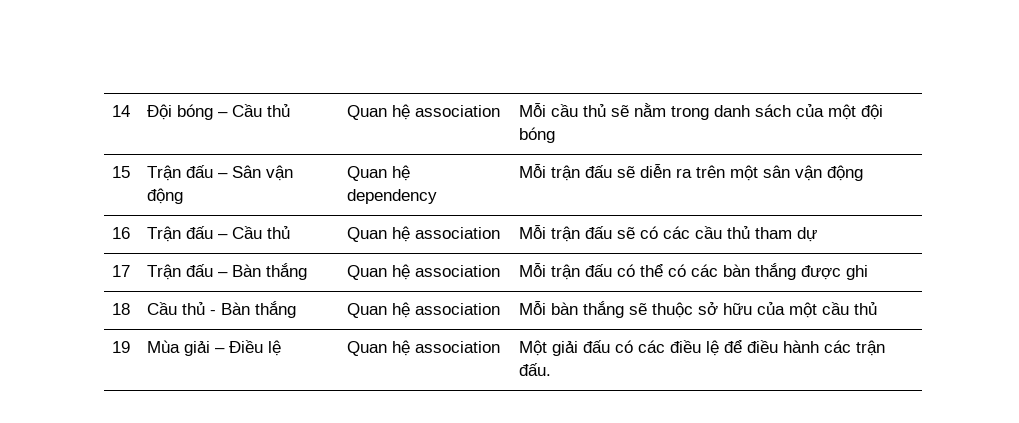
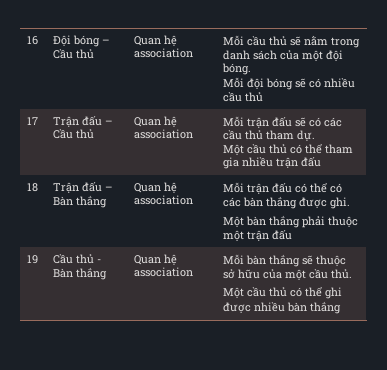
- 14 | Đội bóng – Cầu thủ | Quan hệ association | Mỗi cầu thủ sẽ nằm trong danh sách của một đội bóng
- 15 | Trận đấu – Sân vận động | Quan hệ dependency | Mỗi trận đấu sẽ diễn ra trên một sân vận động
- 16 | Trận đấu – Cầu thủ | Quan hệ association | Mỗi trận đấu sẽ có các cầu thủ tham dự
- 17 | Trận đấu – Bàn thắng | Quan hệ association | Mỗi trận đấu có thể có các bàn thắng được ghi
- 18 | Cầu thủ - Bàn thắng | Quan hệ association | Mỗi bàn thắng sẽ thuộc sở hữu của một cầu thủ
- 19 | Mùa giải – Điều lệ | Quan hệ association | Một giải đấu có các điều lệ để điều hành các trận đấu.
+ 16 | Đội bóng – Cầu thủ | Quan hệ association | Mỗi cầu thủ sẽ nằm trong danh sách của một đội bóng.
+ Mỗi đội bóng sẽ có nhiều cầu thủ
+ 17 | Trận đấu – Cầu thủ | Quan hệ association | Mỗi trận đấu sẽ có các cầu thủ tham dự.
+ Một cầu thủ có thể tham gia nhiều trận đấu
+ 18 | Trận đấu – Bàn thắng | Quan hệ association | Mỗi trận đấu có thể có các bàn thắng được ghi.
+ Một bàn thắng phải thuộc một trận đấu
+ 19 | Cầu thủ - Bàn thắng | Quan hệ association | Mỗi bàn thắng sẽ thuộc sở hữu của một cầu thủ.
+ Một cầu thủ có thể ghi được nhiều bàn thắng

